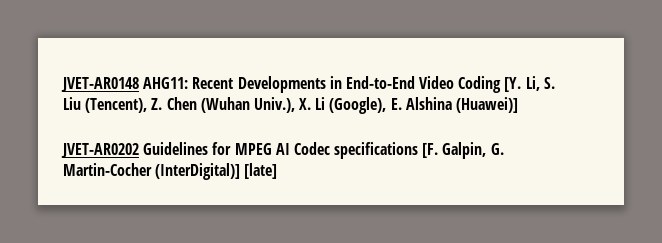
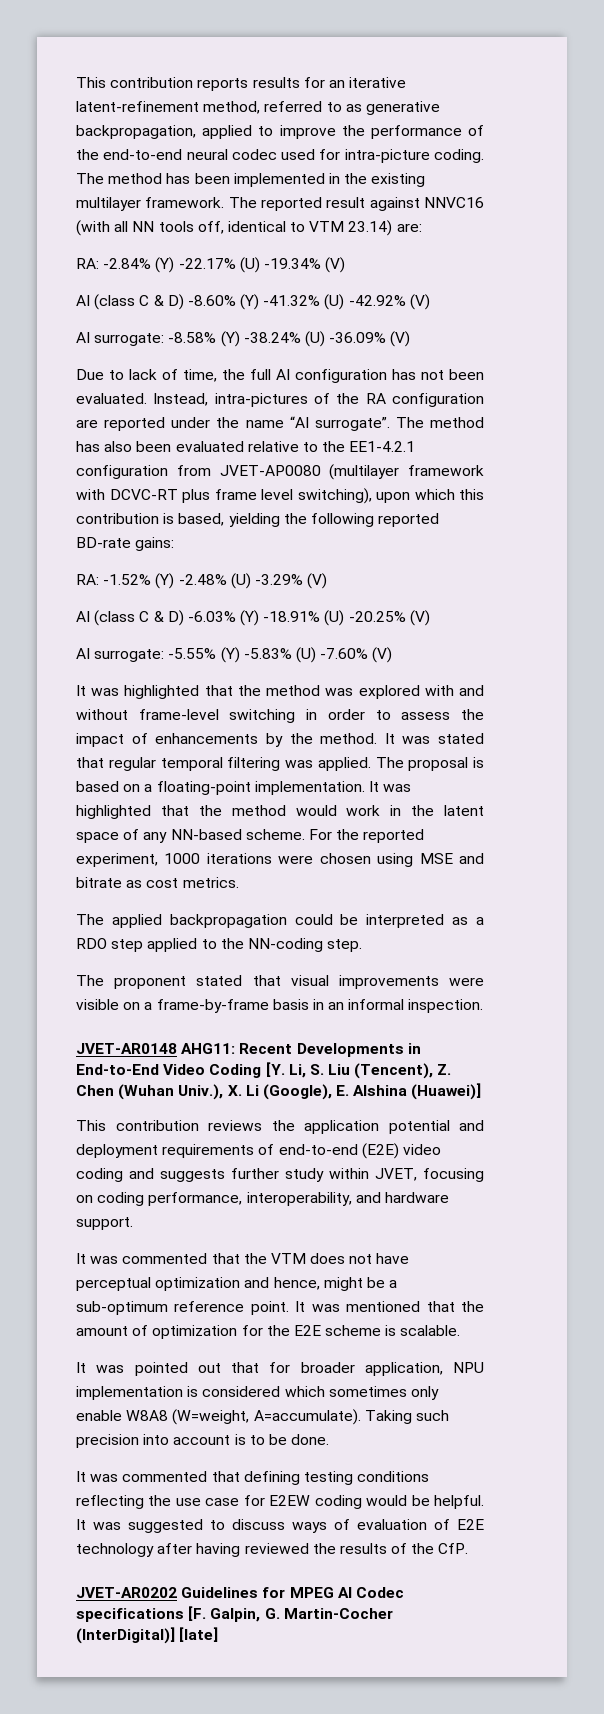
+ This contribution reports results for an iterative latent-refinement method, referred to as generative backpropagation, applied to improve the performance of the end-to-end neural codec used for intra-picture coding. The method has been implemented in the existing multilayer framework. The reported result against NNVC16 (with all NN tools off, identical to VTM 23.14) are:
+ RA: -2.84% (Y) -22.17% (U) -19.34% (V)
+ AI (class C & D) -8.60% (Y) -41.32% (U) -42.92% (V)
+ AI surrogate: -8.58% (Y) -38.24% (U) -36.09% (V)
+ Due to lack of time, the full AI configuration has not been evaluated. Instead, intra-pictures of the RA configuration are reported under the name “AI surrogate”. The method has also been evaluated relative to the EE1-4.2.1 configuration from JVET-AP0080 (multilayer framework with DCVC-RT plus frame level switching), upon which this contribution is based, yielding the following reported BD-rate gains:
+ RA: -1.52% (Y) -2.48% (U) -3.29% (V)
+ AI (class C & D) -6.03% (Y) -18.91% (U) -20.25% (V)
+ AI surrogate: -5.55% (Y) -5.83% (U) -7.60% (V)
+ It was highlighted that the method was explored with and without frame-level switching in order to assess the impact of enhancements by the method. It was stated that regular temporal filtering was applied. The proposal is based on a floating-point implementation. It was highlighted that the method would work in the latent space of any NN-based scheme. For the reported experiment, 1000 iterations were chosen using MSE and bitrate as cost metrics.
+ The applied backpropagation could be interpreted as a RDO step applied to the NN-coding step.
+ The proponent stated that visual improvements were visible on a frame-by-frame basis in an informal inspection.
+ This contribution reviews the application potential and deployment requirements of end-to-end (E2E) video coding and suggests further study within JVET, focusing on coding performance, interoperability, and hardware support.
+ It was commented that the VTM does not have perceptual optimization and hence, might be a sub-optimum reference point. It was mentioned that the amount of optimization for the E2E scheme is scalable.
+ It was pointed out that for broader application, NPU implementation is considered which sometimes only enable W8A8 (W=weight, A=accumulate). Taking such precision into account is to be done.
+ It was commented that defining testing conditions reflecting the use case for E2EW coding would be helpful. It was suggested to discuss ways of evaluation of E2E technology after having reviewed the results of the CfP.

